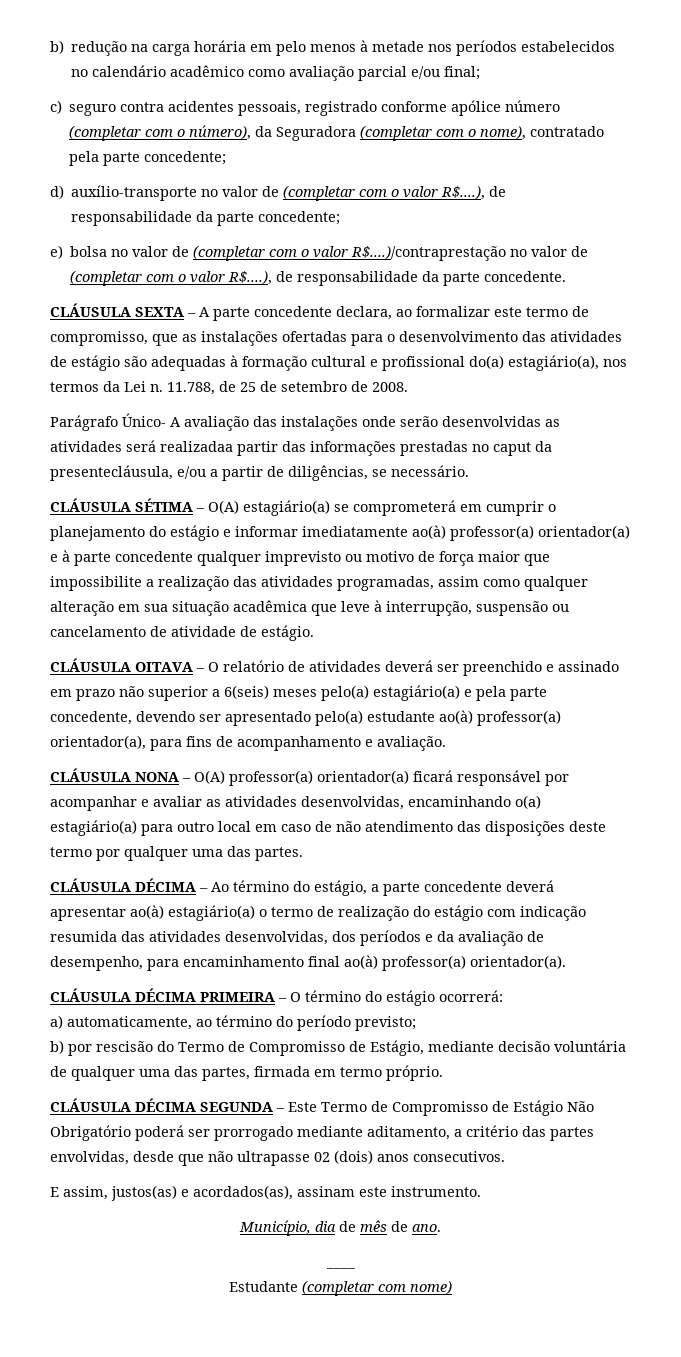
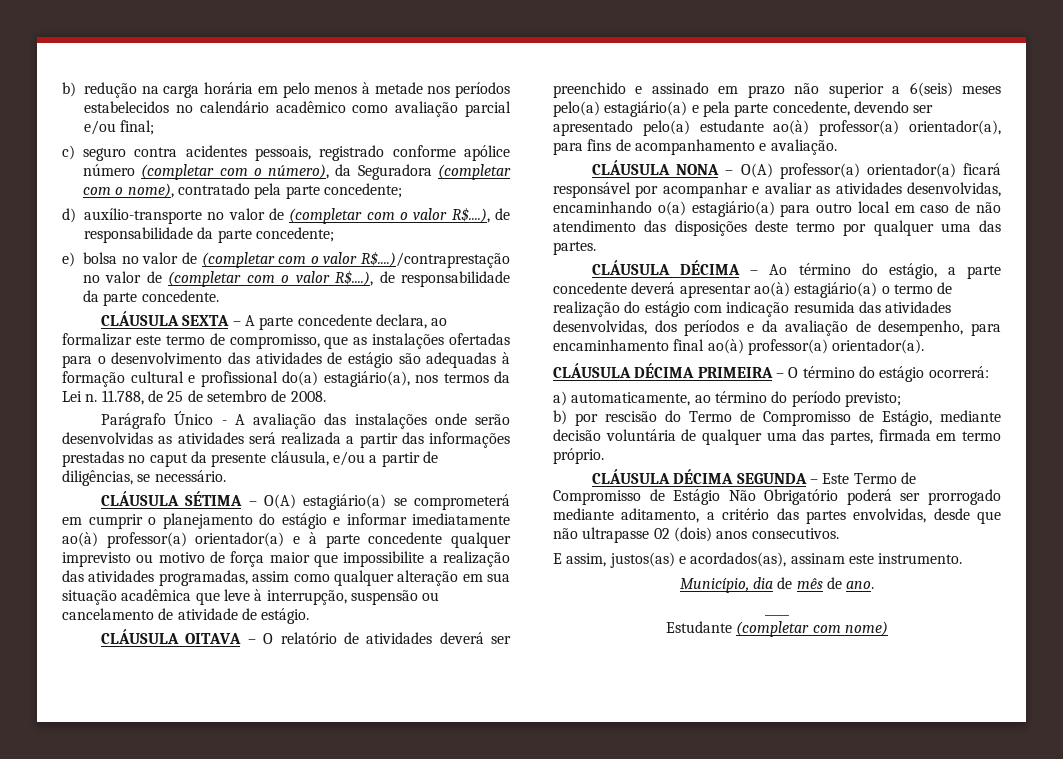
- Parágrafo Único- A avaliação das instalações onde serão desenvolvidas as atividades será realizadaa partir das informações prestadas no caput da presentecláusula, e/ou a partir de diligências, se necessário.
+ Parágrafo Único - A avaliação das instalações onde serão desenvolvidas as atividades será realizada a partir das informações prestadas no caput da presente cláusula, e/ou a partir de diligências, se necessário.

